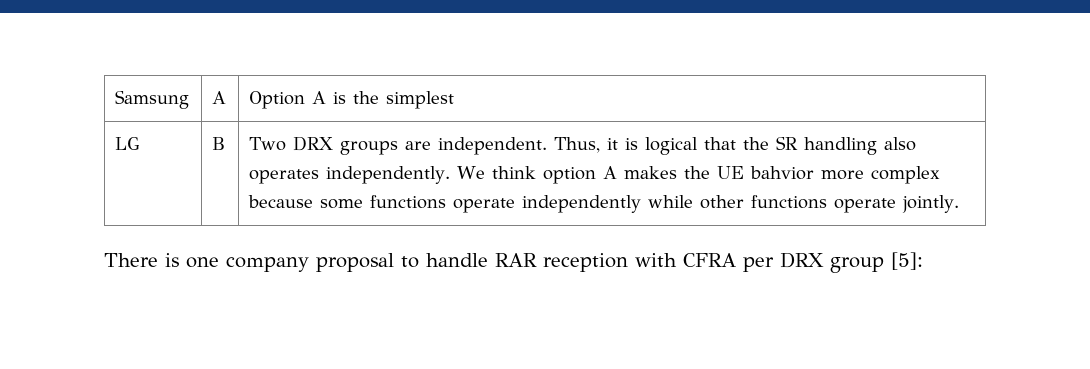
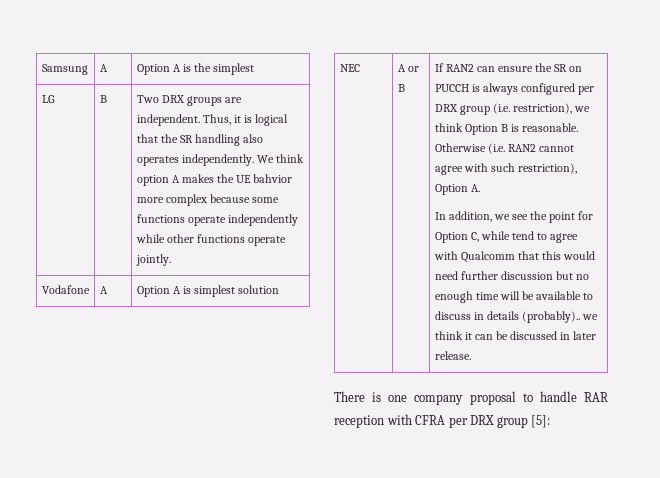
+ Vodafone | A | Option A is simplest solution
+ NEC | A or B | If RAN2 can ensure the SR on PUCCH is always configured per DRX group (i.e. restriction), we think Option B is reasonable. Otherwise (i.e. RAN2 cannot agree with such restriction), Option A.
+ In addition, we see the point for Option C, while tend to agree with Qualcomm that this would need further discussion but no enough time will be available to discuss in details (probably).. we think it can be discussed in later release.

